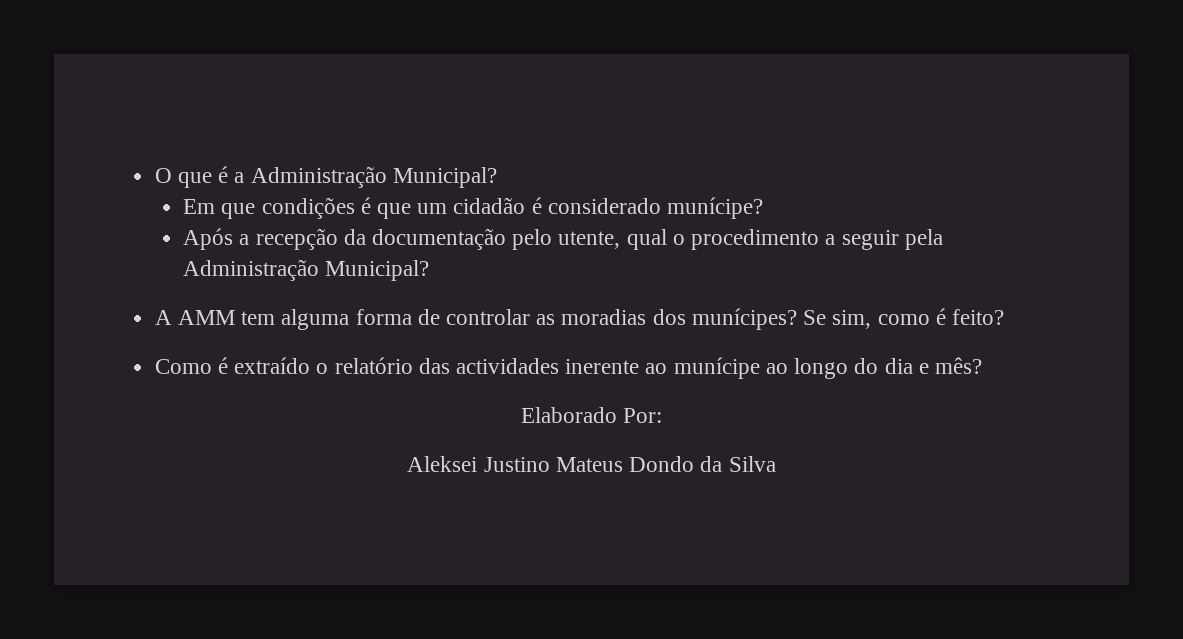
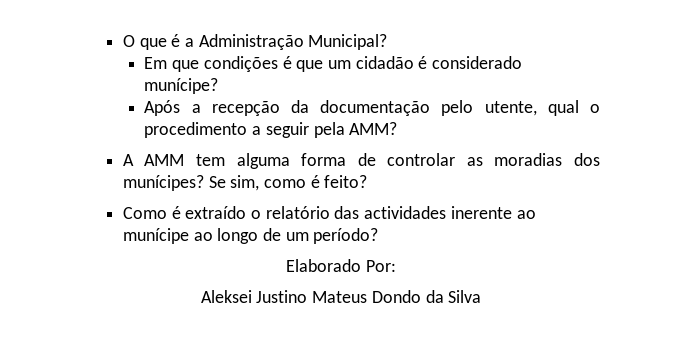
- Após a recepção da documentação pelo utente, qual o procedimento a seguir pela Administração Municipal?
+ Após a recepção da documentação pelo utente, qual o procedimento a seguir pela AMM?
- Como é extraído o relatório das actividades inerente ao munícipe ao longo do dia e mês?
+ Como é extraído o relatório das actividades inerente ao munícipe ao longo de um período?

